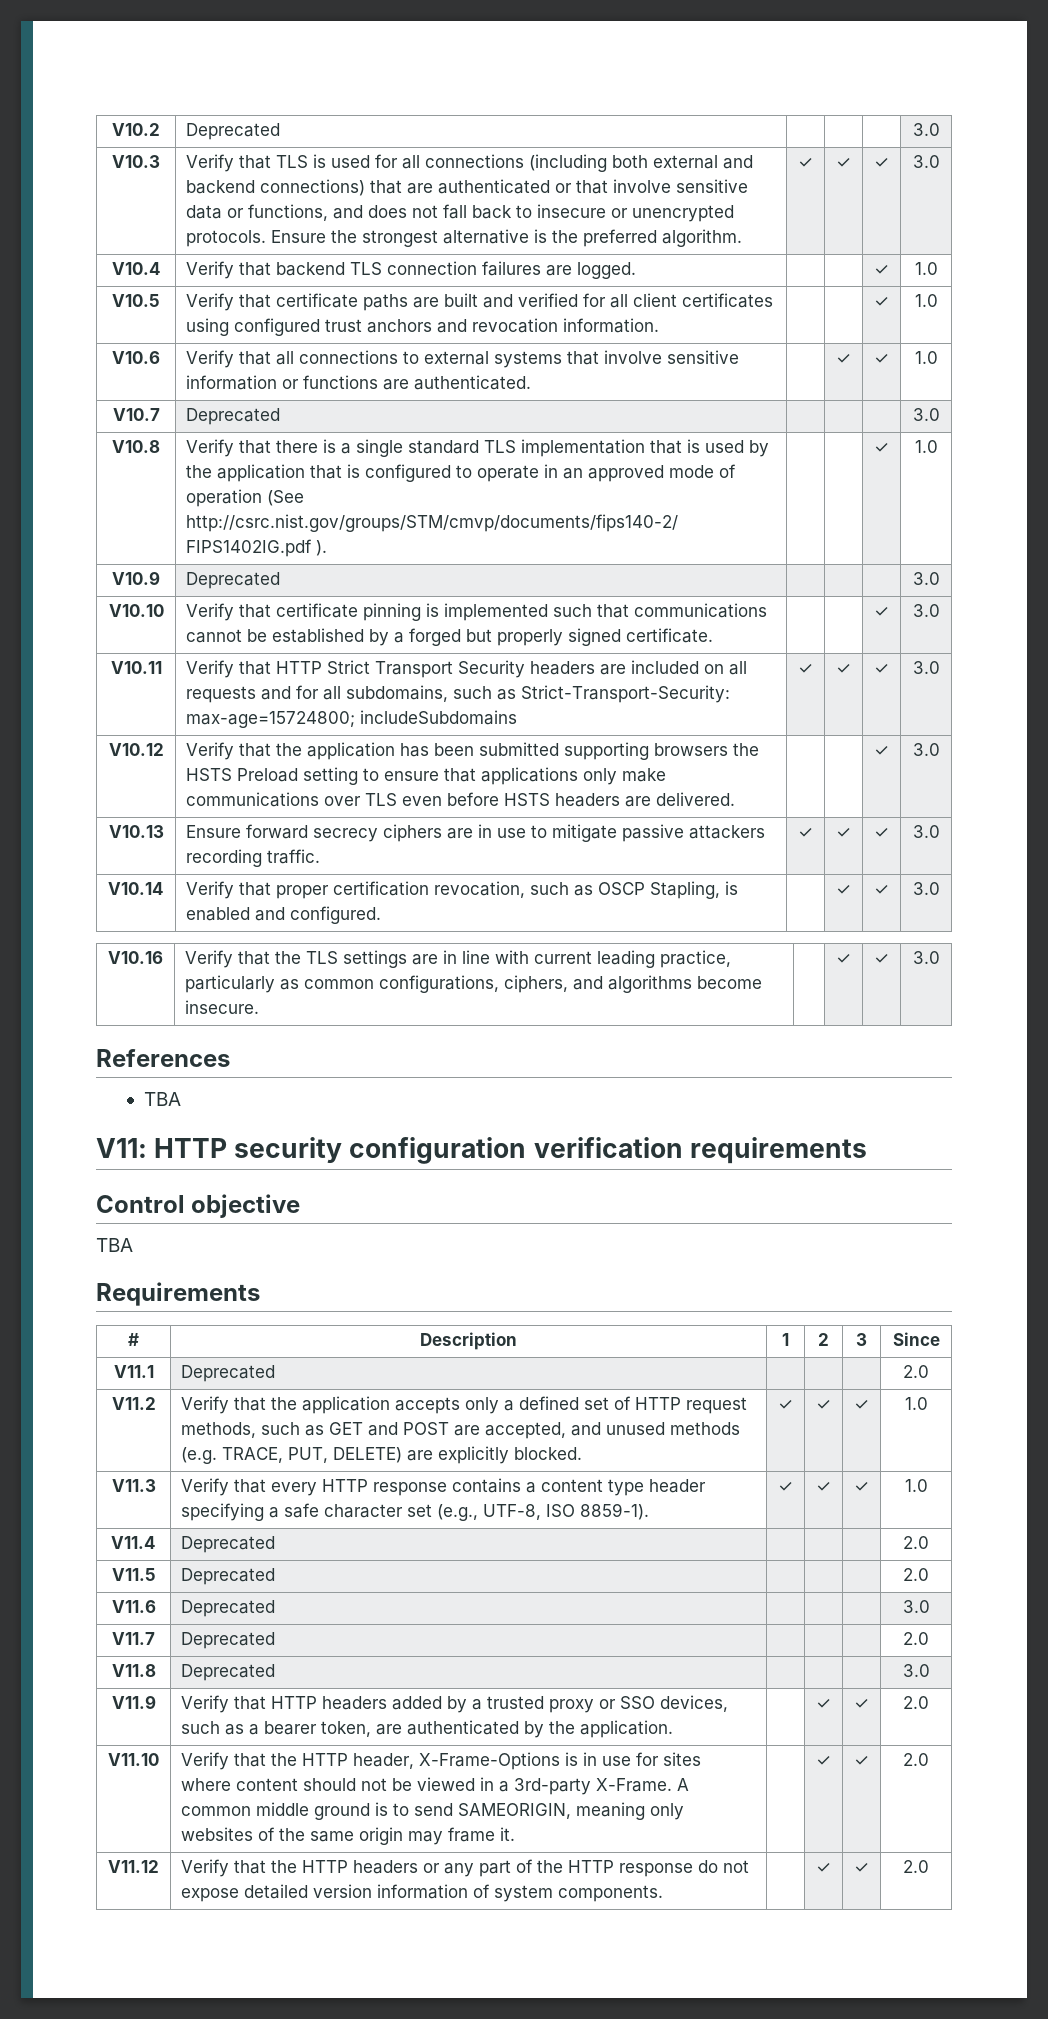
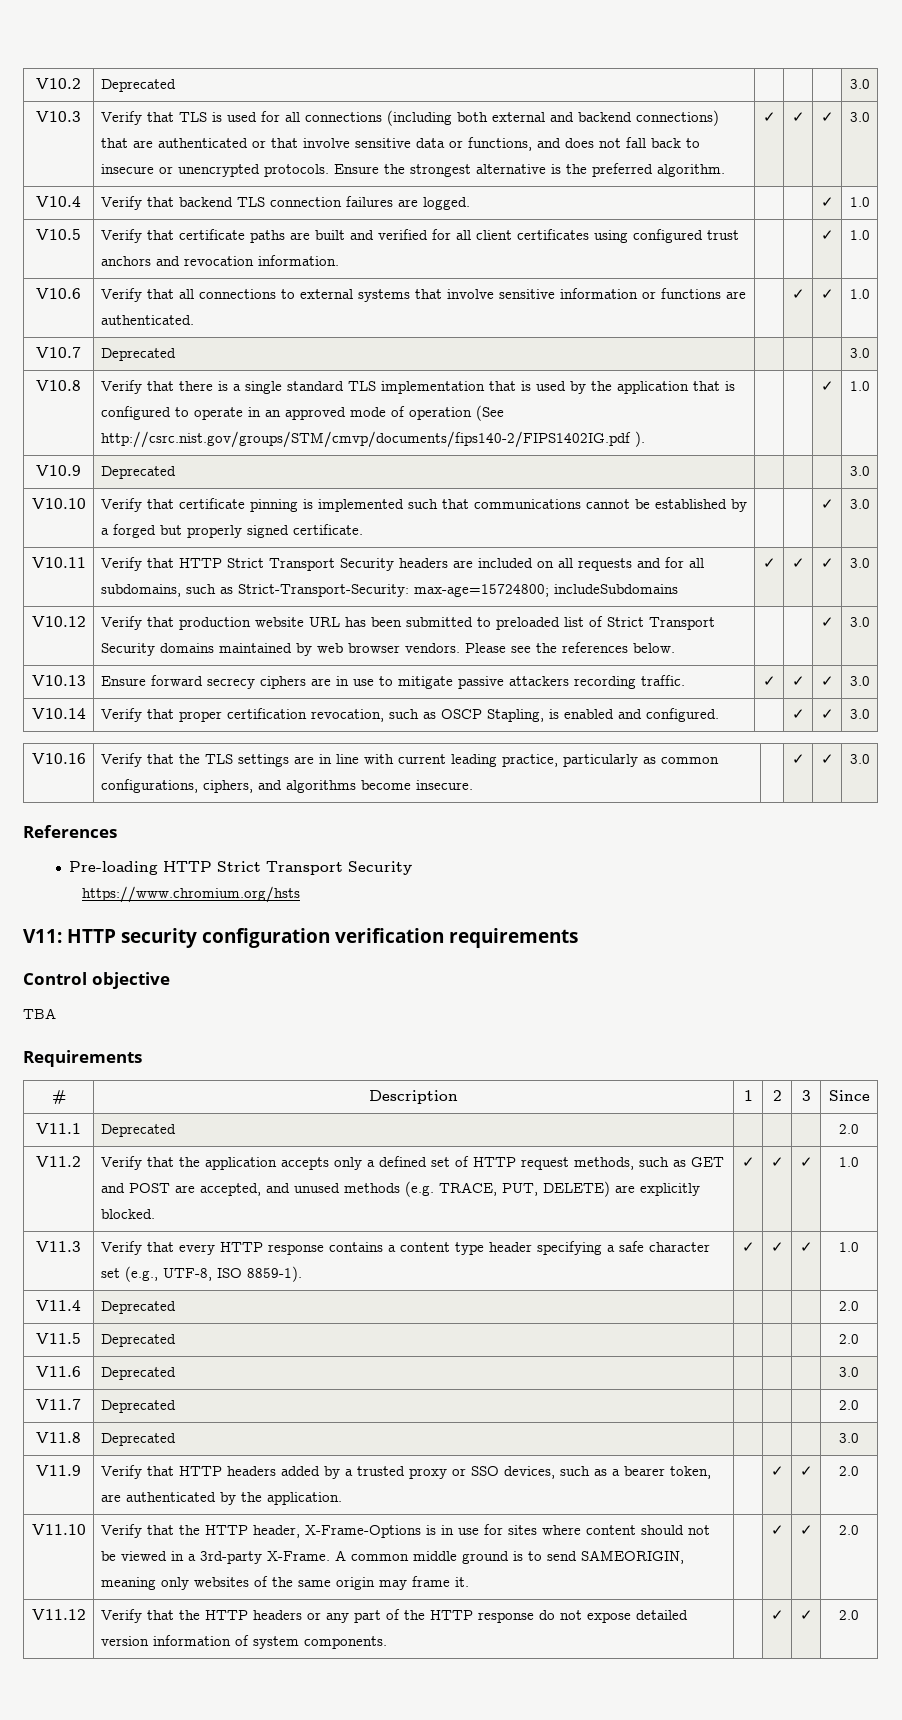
- V10.12 | Verify that the application has been submitted supporting browsers the HSTS Preload setting to ensure that applications only make communications over TLS even before HSTS headers are delivered. | | | ✓ | 3.0
+ V10.12 | Verify that production website URL has been submitted to preloaded list of Strict Transport Security domains maintained by web browser vendors. Please see the references below. | | | ✓ | 3.0
  References
- TBA
+ Pre-loading HTTP Strict Transport Security
+ https://www.chromium.org/hsts

